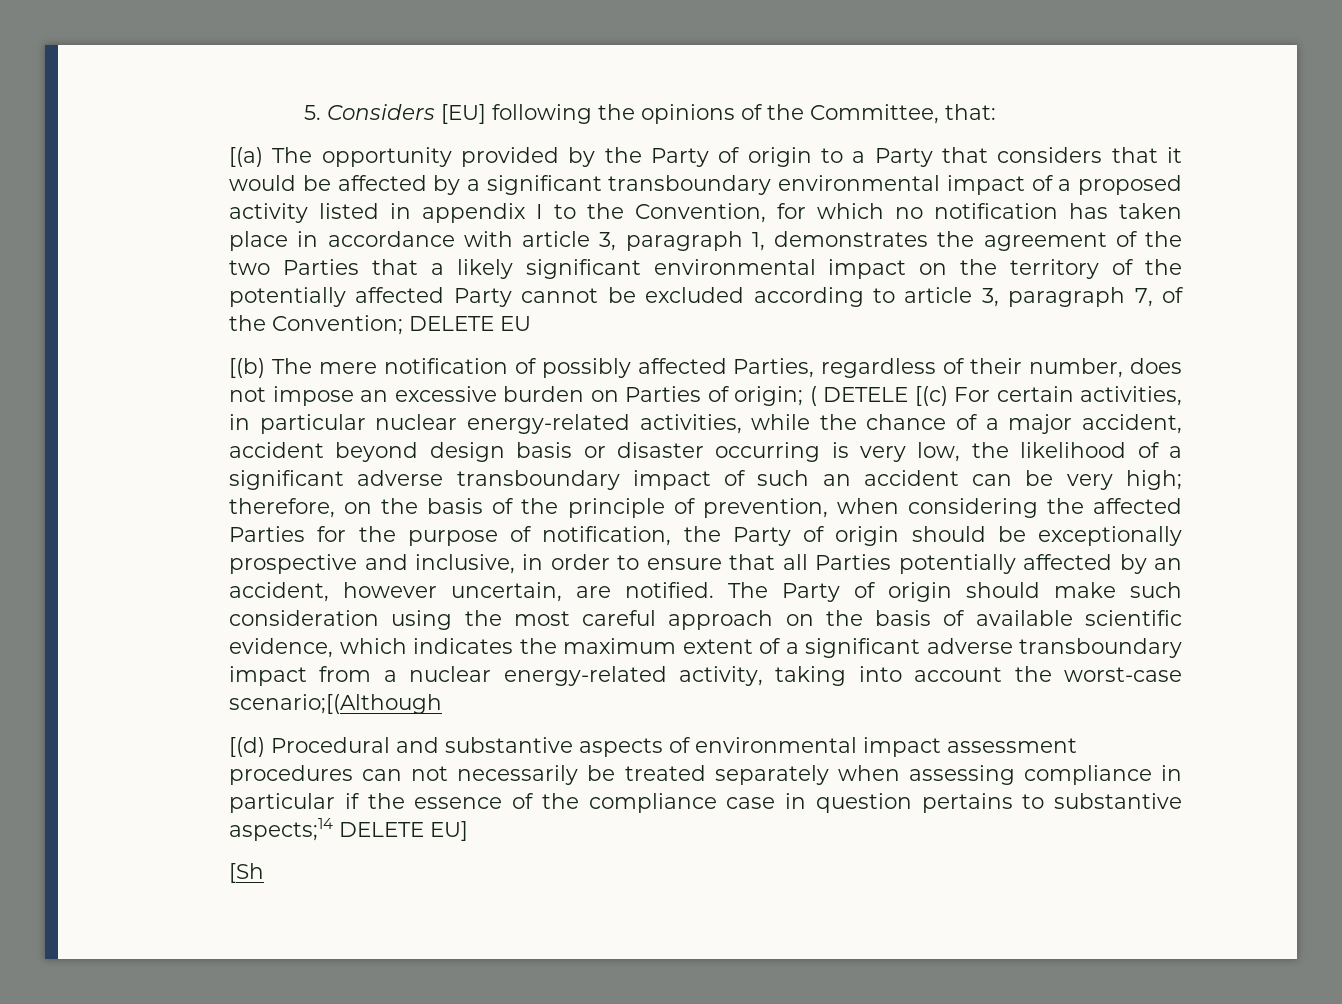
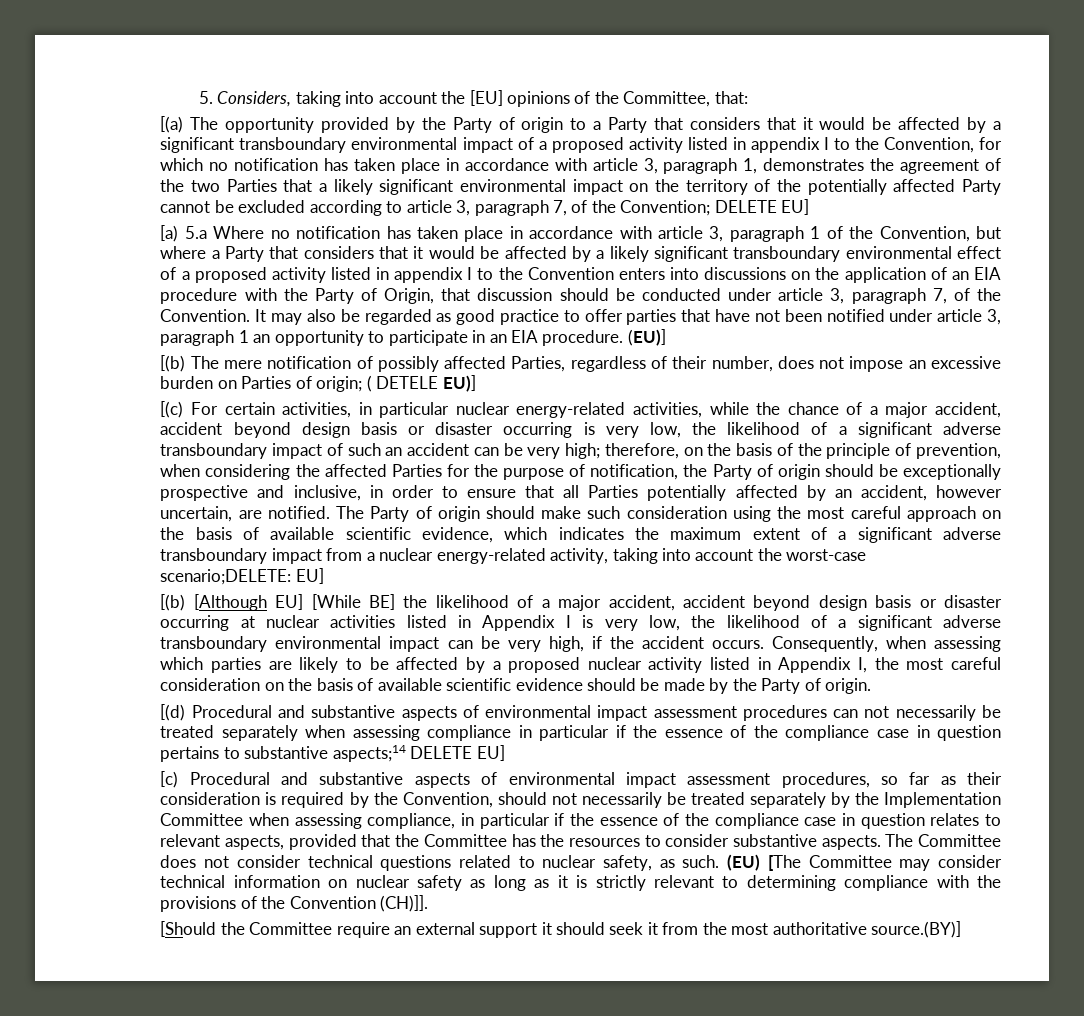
- 5. Considers [EU] following the opinions of the Committee, that:
+ 5. Considers, taking into account the [EU] opinions of the Committee, that:
- [(a) The opportunity provided by the Party of origin to a Party that considers that it would be affected by a significant transboundary environmental impact of a proposed activity listed in appendix I to the Convention, for which no notification has taken place in accordance with article 3, paragraph 1, demonstrates the agreement of the two Parties that a likely significant environmental impact on the territory of the potentially affected Party cannot be excluded according to article 3, paragraph 7, of the Convention; DELETE EU
+ [(a) The opportunity provided by the Party of origin to a Party that considers that it would be affected by a significant transboundary environmental impact of a proposed activity listed in appendix I to the Convention, for which no notification has taken place in accordance with article 3, paragraph 1, demonstrates the agreement of the two Parties that a likely significant environmental impact on the territory of the potentially affected Party cannot be excluded according to article 3, paragraph 7, of the Convention; DELETE EU]
+ [a) 5.a Where no notification has taken place in accordance with article 3, paragraph 1 of the Convention, but where a Party that considers that it would be affected by a likely significant transboundary environmental effect of a proposed activity listed in appendix I to the Convention enters into discussions on the application of an EIA procedure with the Party of Origin, that discussion should be conducted under article 3, paragraph 7, of the Convention. It may also be regarded as good practice to offer parties that have not been notified under article 3, paragraph 1 an opportunity to participate in an EIA procedure. (EU)]
- ( DETELE [(c) For certain activities, in particular nuclear energy-related activities, while the chance of a major accident, accident beyond design basis or disaster occurring is very low, the likelihood of a significant adverse transboundary impact of such an accident can be very high;
+ ( DETELE EU)]
+ [(c) For certain activities, in particular nuclear energy-related activities, while the chance of a major accident, accident beyond design basis or disaster occurring is very low, the likelihood of a significant adverse transboundary impact of such an accident can be very high;
- The Party of origin should make such consideration using the most careful approach on the basis of available scientific evidence, which indicates the maximum extent of a significant adverse transboundary impact from a nuclear energy-related activity, taking into account the worst-case scenario;[(Although
+ The Party of origin should make such consideration using the most careful approach on the basis of available scientific evidence, which indicates the maximum extent of a significant adverse transboundary impact from a nuclear energy-related activity, taking into account the worst-case scenario;DELETE: EU]
+ [(b) [Although EU] [While BE] the likelihood of a major accident, accident beyond design basis or disaster occurring at nuclear activities listed in Appendix I is very low, the likelihood of a significant adverse transboundary environmental impact can be very high, if the accident occurs. Consequently, when assessing which parties are likely to be affected by a proposed nuclear activity listed in Appendix I, the most careful consideration on the basis of available scientific evidence should be made by the Party of origin.
- [Sh
+ [c) Procedural and substantive aspects of environmental impact assessment procedures, so far as their consideration is required by the Convention, should not necessarily be treated separately by the Implementation Committee when assessing compliance, in particular if the essence of the compliance case in question relates to relevant aspects, provided that the Committee has the resources to consider substantive aspects. The Committee does not consider technical questions related to nuclear safety, as such. (EU) [The Committee may consider technical information on nuclear safety as long as it is strictly relevant to determining compliance with the provisions of the Convention (CH)]].
+ [Should the Committee require an external support it should seek it from the most authoritative source.(BY)]

